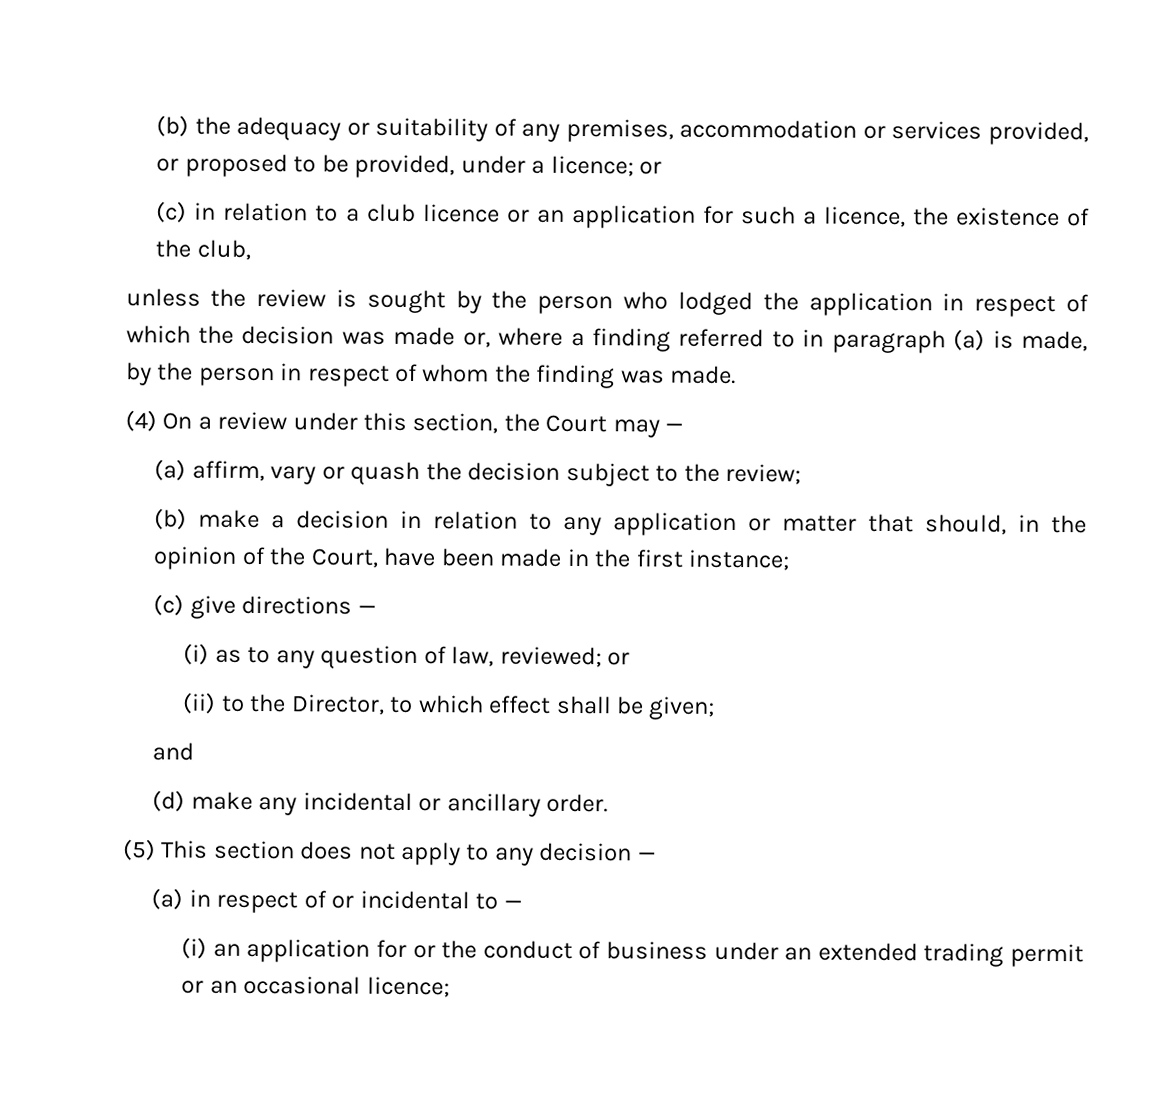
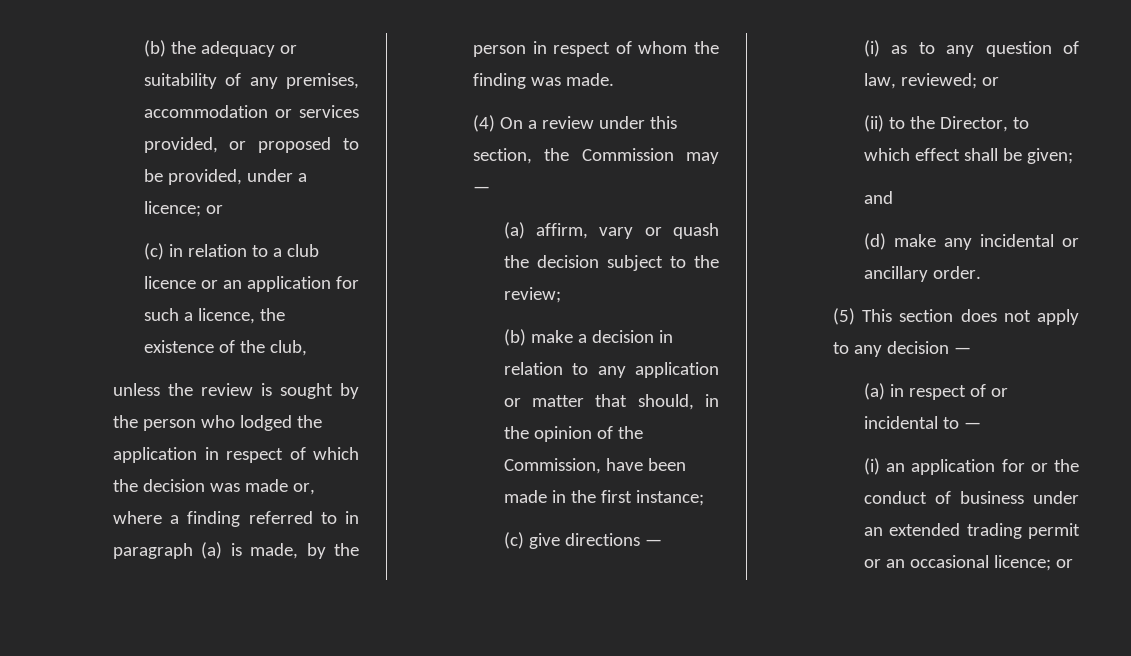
- (4) On a review under this section, the Court may —
+ (4) On a review under this section, the Commission may —
- (b) make a decision in relation to any application or matter that should, in the opinion of the Court, have been made in the first instance;
+ (b) make a decision in relation to any application or matter that should, in the opinion of the Commission, have been made in the first instance;
- (i) an application for or the conduct of business under an extended trading permit or an occasional licence;
+ (i) an application for or the conduct of business under an extended trading permit or an occasional licence; or

